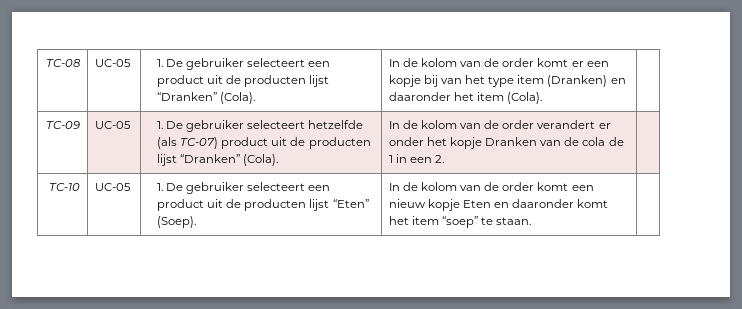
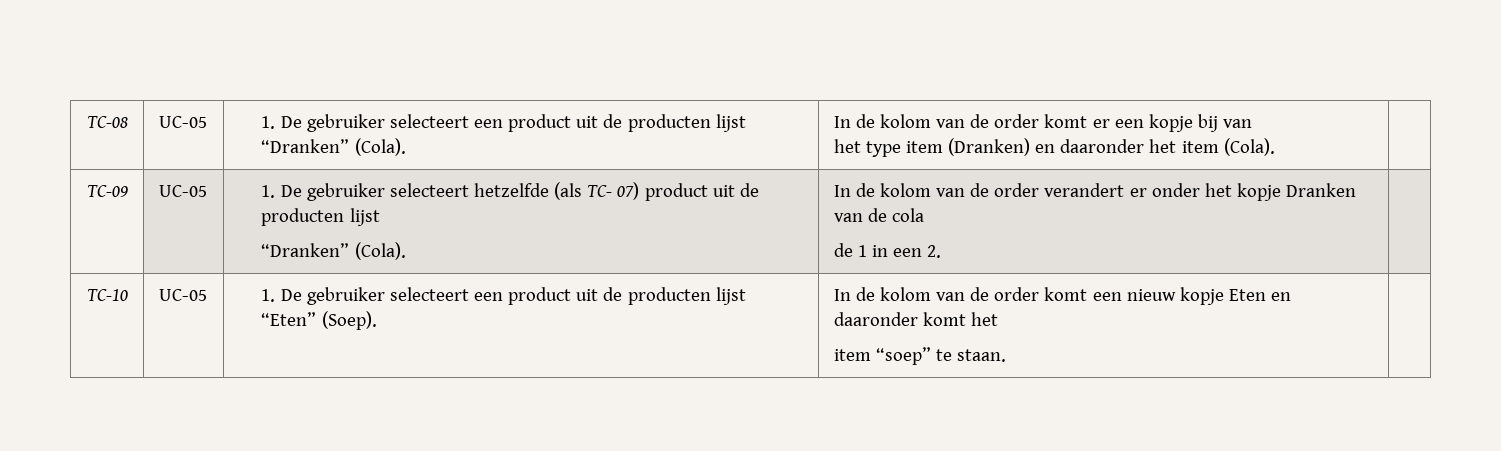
- TC-08 | UC-05 | 1. De gebruiker selecteert een product uit de producten lijst “Dranken” (Cola). | In de kolom van de order komt er een kopje bij van het type item (Dranken) en daaronder het item (Cola). |
+ TC-08 | UC-05 | 1. De gebruiker selecteert een product uit de producten lijst “Dranken” (Cola). | In de kolom van de order komt er een kopje bij van
+ het type item (Dranken) en daaronder het item (Cola). |
- TC-09 | UC-05 | 1. De gebruiker selecteert hetzelfde (als TC-07) product uit de producten lijst “Dranken” (Cola). | In de kolom van de order verandert er onder het kopje Dranken van de cola de 1 in een 2. |
+ TC-09 | UC-05 | 1. De gebruiker selecteert hetzelfde (als TC- 07) product uit de producten lijst
+ “Dranken” (Cola). | In de kolom van de order verandert er onder het kopje Dranken van de cola
+ de 1 in een 2. |
- TC-10 | UC-05 | 1. De gebruiker selecteert een product uit de producten lijst “Eten” (Soep). | In de kolom van de order komt een nieuw kopje Eten en daaronder komt het item “soep” te staan. |
+ TC-10 | UC-05 | 1. De gebruiker selecteert een product uit de producten lijst “Eten” (Soep). | In de kolom van de order komt een nieuw kopje Eten en daaronder komt het
+ item “soep” te staan. |

